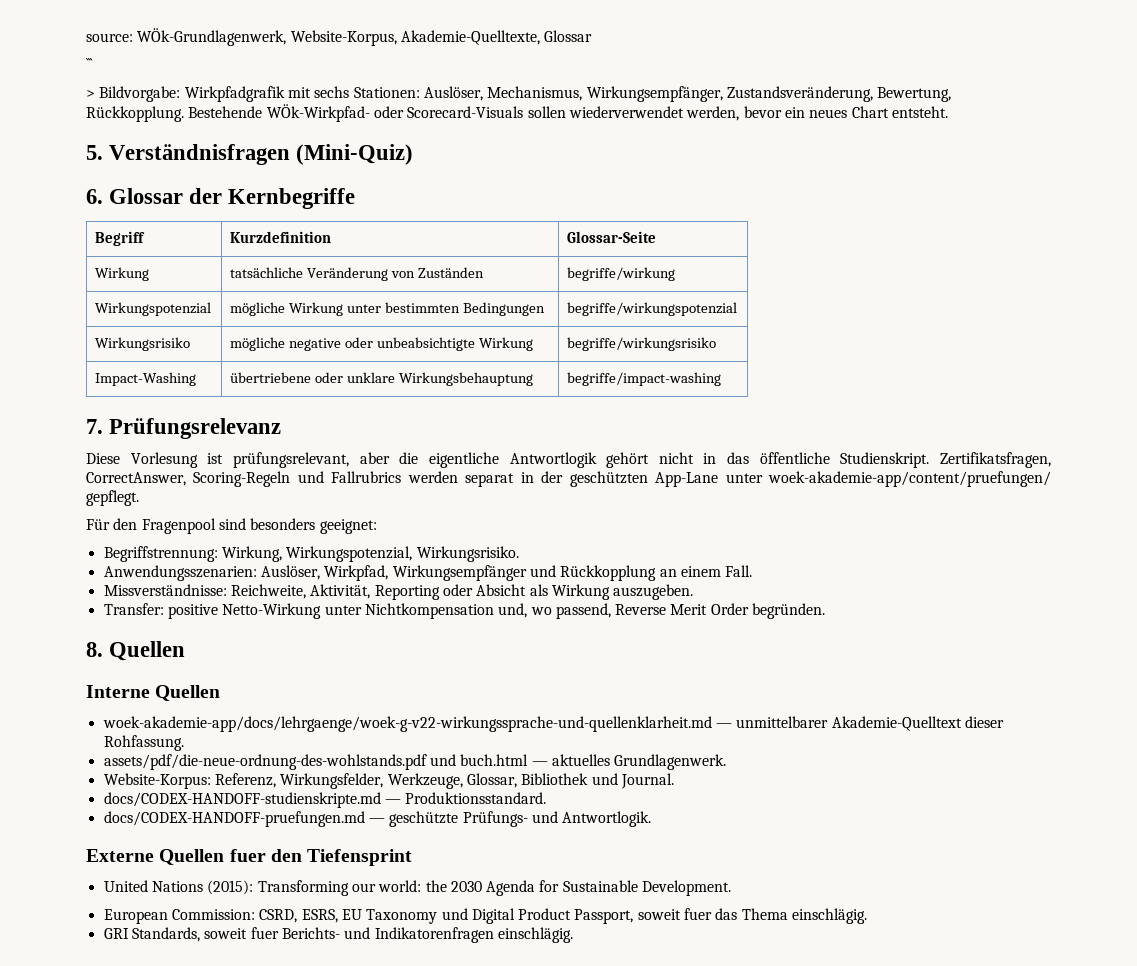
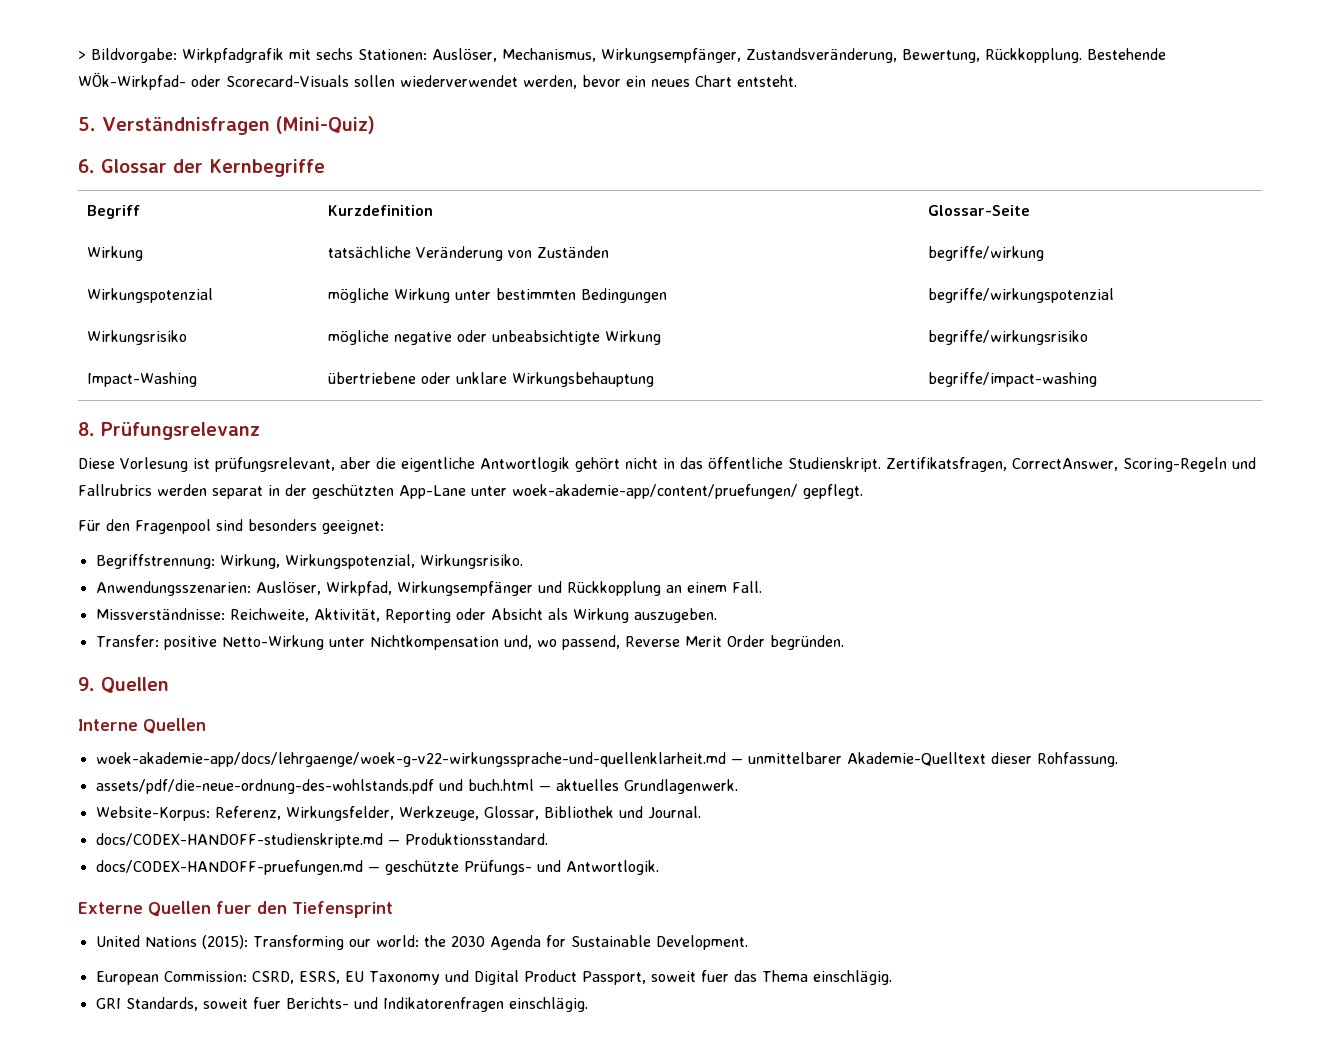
- source: WÖk-Grundlagenwerk, Website-Korpus, Akademie-Quelltexte, Glossar
- ```
- 7. Prüfungsrelevanz
+ 8. Prüfungsrelevanz
- 8. Quellen
+ 9. Quellen

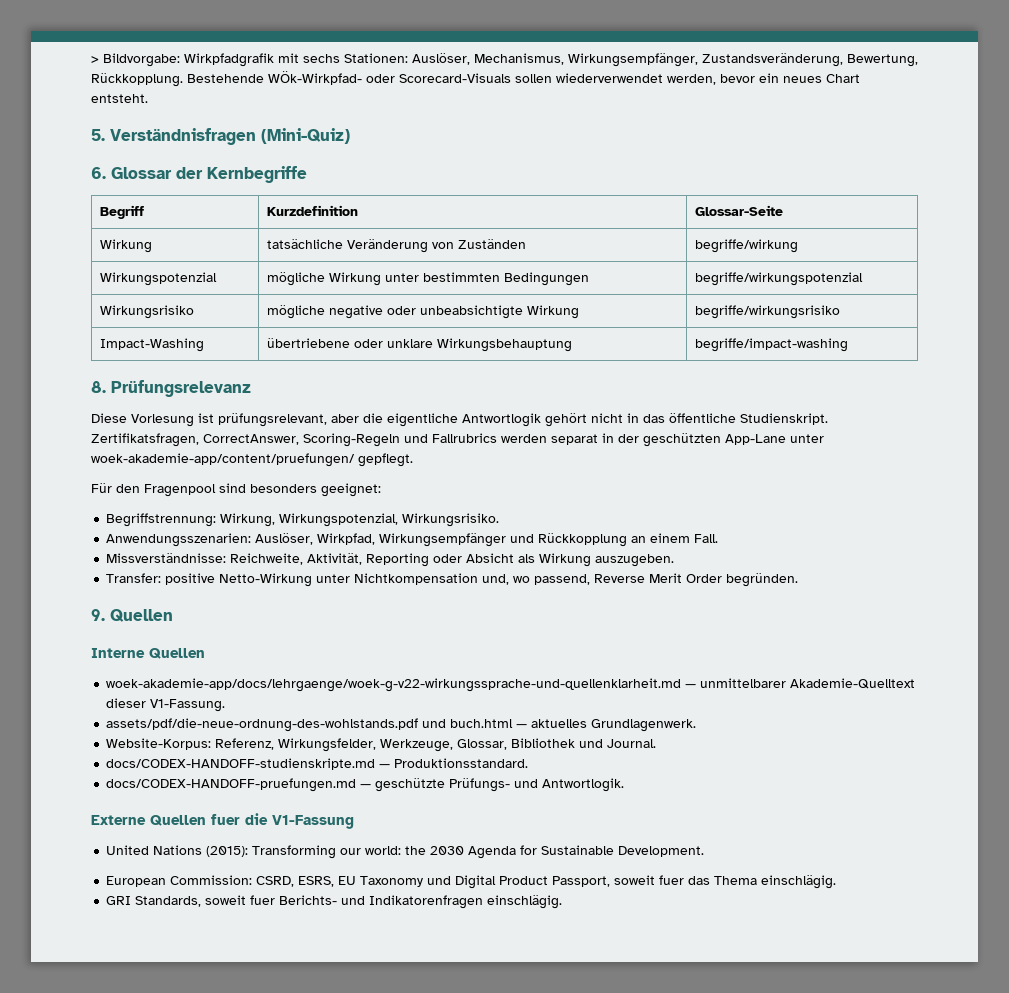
- woek-akademie-app/docs/lehrgaenge/woek-g-v22-wirkungssprache-und-quellenklarheit.md — unmittelbarer Akademie-Quelltext dieser Rohfassung.
+ woek-akademie-app/docs/lehrgaenge/woek-g-v22-wirkungssprache-und-quellenklarheit.md — unmittelbarer Akademie-Quelltext dieser V1-Fassung.
- Externe Quellen fuer den Tiefensprint
+ Externe Quellen fuer die V1-Fassung

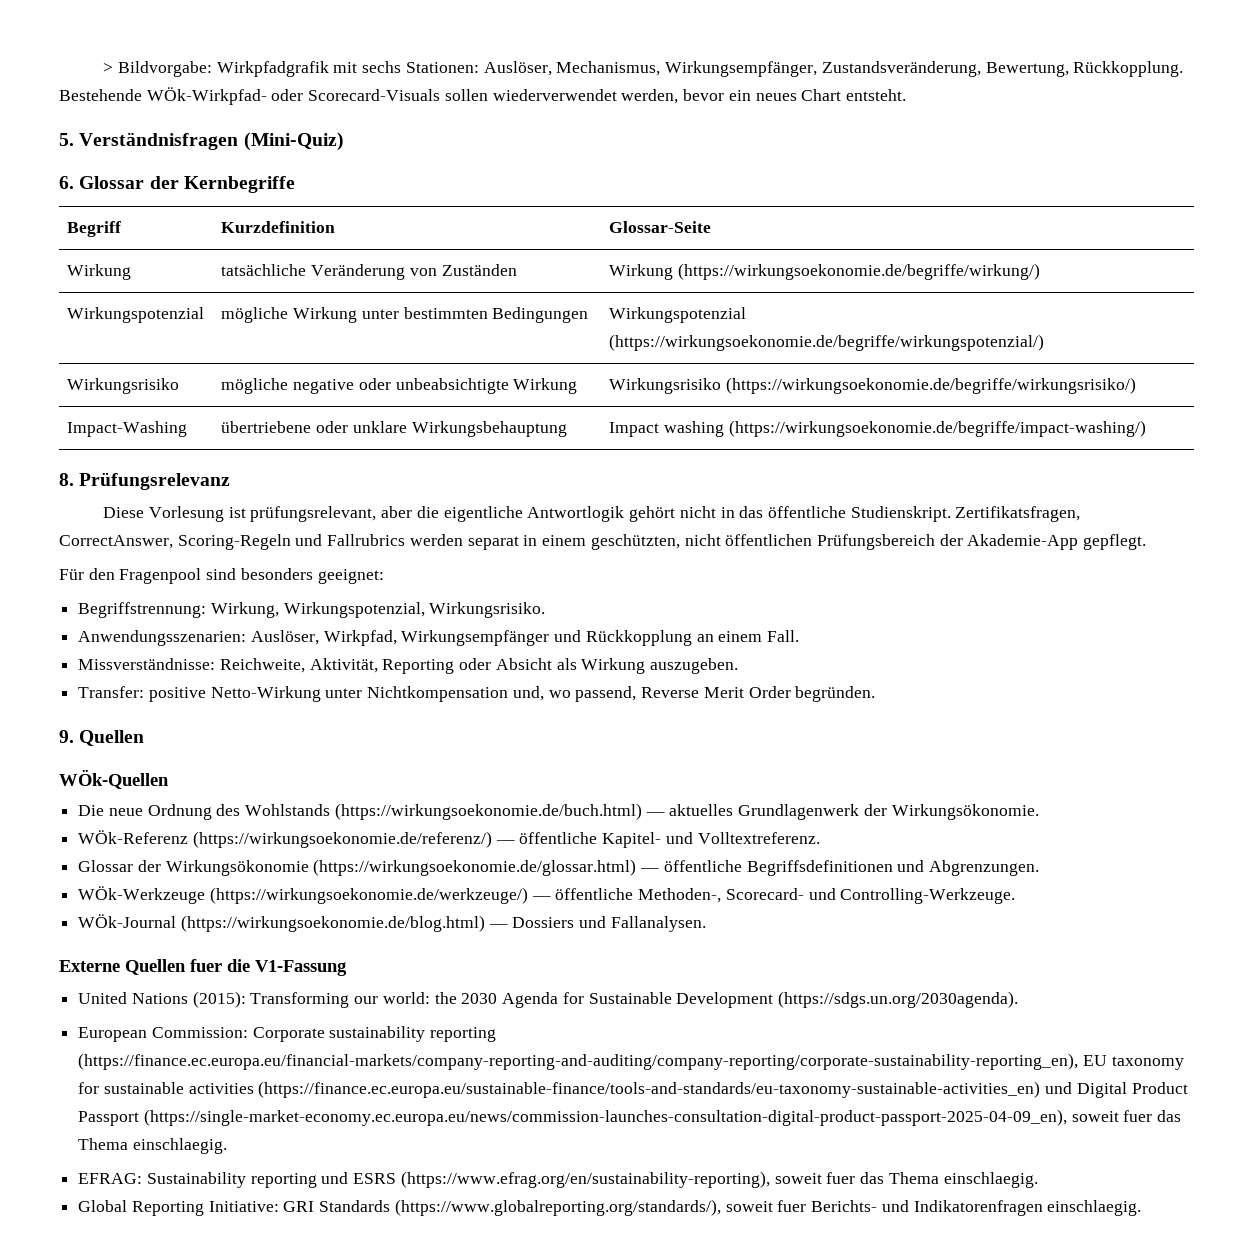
- Wirkung | tatsächliche Veränderung von Zuständen | begriffe/wirkung
+ Wirkung | tatsächliche Veränderung von Zuständen | Wirkung (https://wirkungsoekonomie.de/begriffe/wirkung/)
- Wirkungspotenzial | mögliche Wirkung unter bestimmten Bedingungen | begriffe/wirkungspotenzial
+ Wirkungspotenzial | mögliche Wirkung unter bestimmten Bedingungen | Wirkungspotenzial (https://wirkungsoekonomie.de/begriffe/wirkungspotenzial/)
- Wirkungsrisiko | mögliche negative oder unbeabsichtigte Wirkung | begriffe/wirkungsrisiko
+ Wirkungsrisiko | mögliche negative oder unbeabsichtigte Wirkung | Wirkungsrisiko (https://wirkungsoekonomie.de/begriffe/wirkungsrisiko/)
- Impact-Washing | übertriebene oder unklare Wirkungsbehauptung | begriffe/impact-washing
+ Impact-Washing | übertriebene oder unklare Wirkungsbehauptung | Impact washing (https://wirkungsoekonomie.de/begriffe/impact-washing/)
- Zertifikatsfragen, CorrectAnswer, Scoring-Regeln und Fallrubrics werden separat in der geschützten App-Lane unter woek-akademie-app/content/pruefungen/ gepflegt.
+ Zertifikatsfragen, CorrectAnswer, Scoring-Regeln und Fallrubrics werden separat in einem geschützten, nicht öffentlichen Prüfungsbereich der Akademie-App gepflegt.
- Interne Quellen
- woek-akademie-app/docs/lehrgaenge/woek-g-v22-wirkungssprache-und-quellenklarheit.md — unmittelbarer Akademie-Quelltext dieser V1-Fassung.
- assets/pdf/die-neue-ordnung-des-wohlstands.pdf und buch.html — aktuelles Grundlagenwerk.
- Website-Korpus: Referenz, Wirkungsfelder, Werkzeuge, Glossar, Bibliothek und Journal.
- docs/CODEX-HANDOFF-studienskripte.md — Produktionsstandard.
- docs/CODEX-HANDOFF-pruefungen.md — geschützte Prüfungs- und Antwortlogik.
+ WÖk-Quellen
+ Die neue Ordnung des Wohlstands (https://wirkungsoekonomie.de/buch.html) — aktuelles Grundlagenwerk der Wirkungsökonomie.
+ WÖk-Referenz (https://wirkungsoekonomie.de/referenz/) — öffentliche Kapitel- und Volltextreferenz.
+ Glossar der Wirkungsökonomie (https://wirkungsoekonomie.de/glossar.html) — öffentliche Begriffsdefinitionen und Abgrenzungen.
+ WÖk-Werkzeuge (https://wirkungsoekonomie.de/werkzeuge/) — öffentliche Methoden-, Scorecard- und Controlling-Werkzeuge.
+ WÖk-Journal (https://wirkungsoekonomie.de/blog.html) — Dossiers und Fallanalysen.
- United Nations (2015): Transforming our world: the 2030 Agenda for Sustainable Development.
+ United Nations (2015): Transforming our world: the 2030 Agenda for Sustainable Development (https://sdgs.un.org/2030agenda).
- European Commission: CSRD, ESRS, EU Taxonomy und Digital Product Passport, soweit fuer das Thema einschlägig.
- GRI Standards, soweit fuer Berichts- und Indikatorenfragen einschlägig.
+ European Commission: Corporate sustainability reporting (https://finance.ec.europa.eu/financial-markets/company-reporting-and-auditing/company-reporting/corporate-sustainability-reporting_en), EU taxonomy for sustainable activities (https://finance.ec.europa.eu/sustainable-finance/tools-and-standards/eu-taxonomy-sustainable-activities_en) und Digital Product Passport (https://single-market-economy.ec.europa.eu/news/commission-launches-consultation-digital-product-passport-2025-04-09_en), soweit fuer das Thema einschlaegig.
+ EFRAG: Sustainability reporting und ESRS (https://www.efrag.org/en/sustainability-reporting), soweit fuer das Thema einschlaegig.
+ Global Reporting Initiative: GRI Standards (https://www.globalreporting.org/standards/), soweit fuer Berichts- und Indikatorenfragen einschlaegig.

